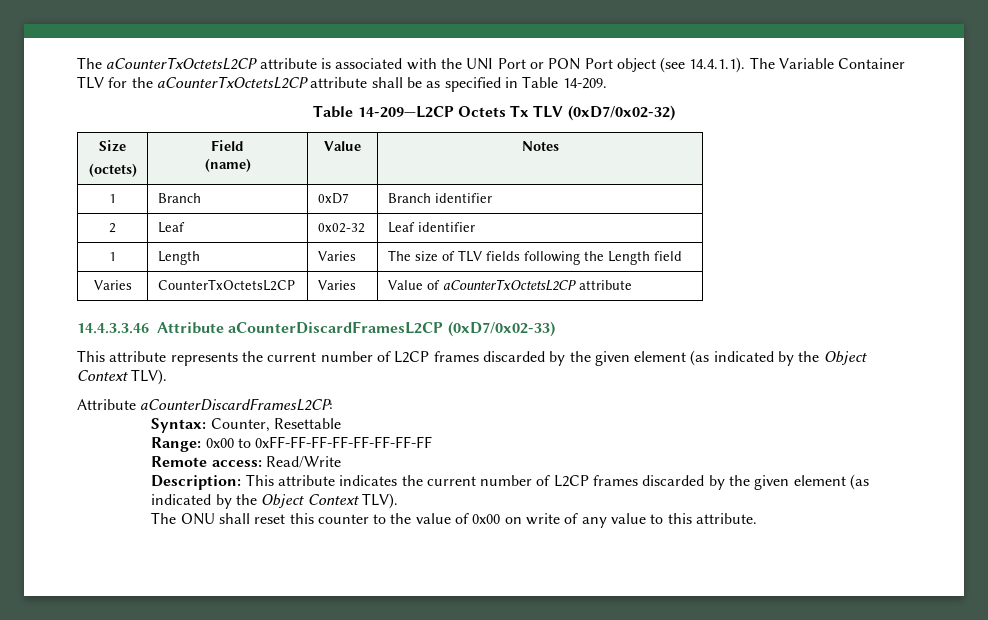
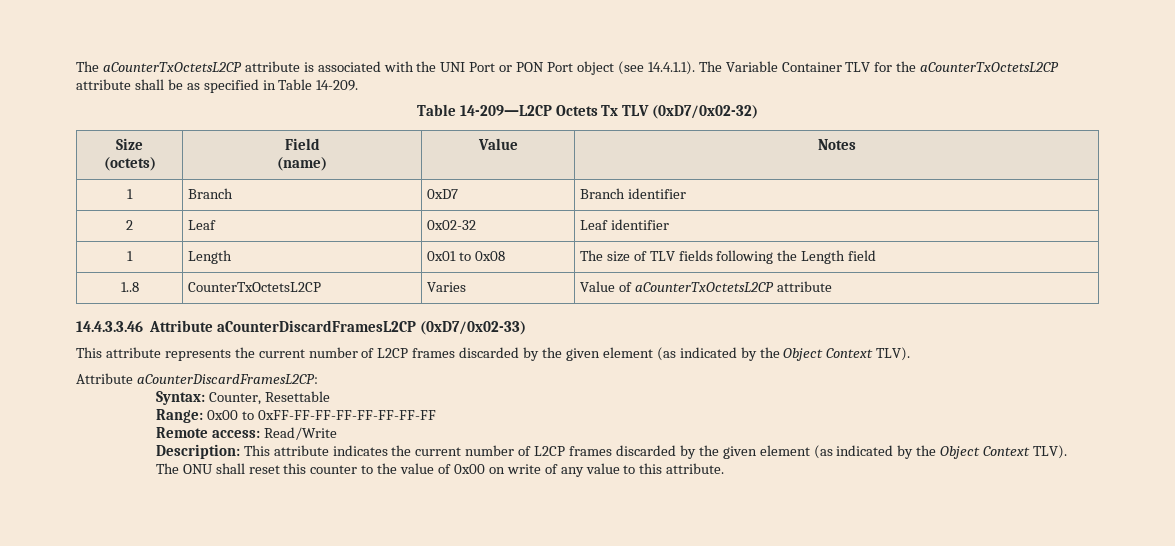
- 1 | Length | Varies | The size of TLV fields following the Length field
+ 1 | Length | 0x01 to 0x08 | The size of TLV fields following the Length field
- Varies | CounterTxOctetsL2CP | Varies | Value of aCounterTxOctetsL2CP attribute
+ 1..8 | CounterTxOctetsL2CP | Varies | Value of aCounterTxOctetsL2CP attribute

